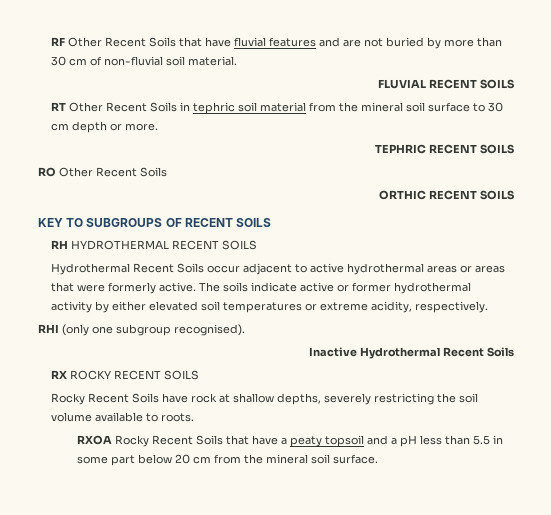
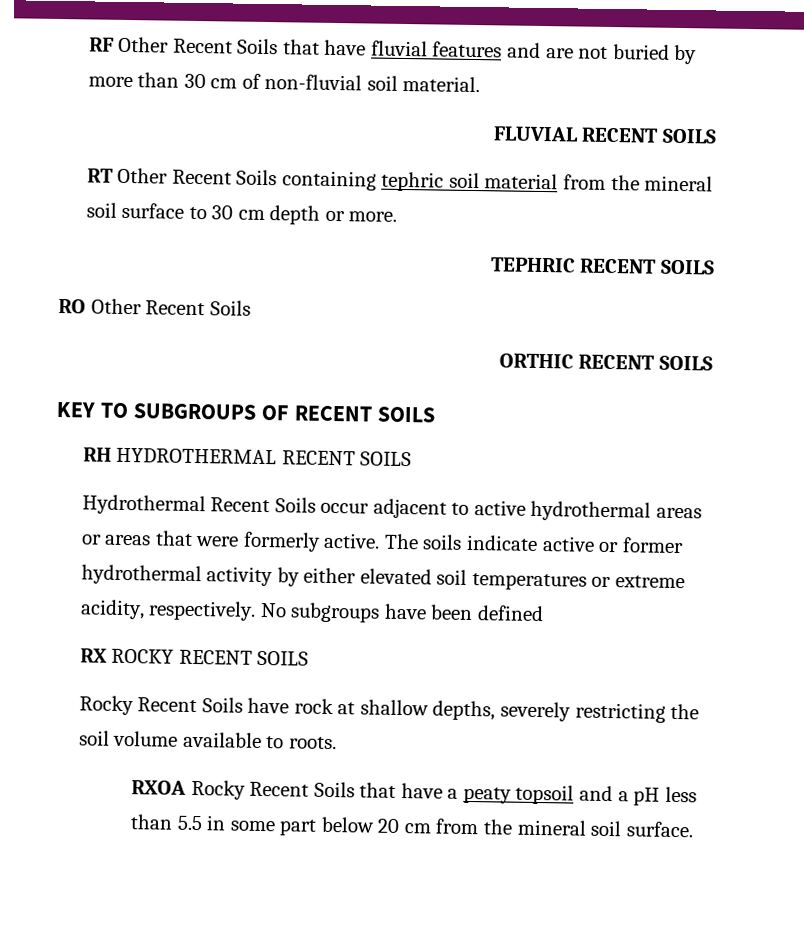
- RT Other Recent Soils in tephric soil material from the mineral soil surface to 30 cm depth or more.
+ RT Other Recent Soils containing tephric soil material from the mineral soil surface to 30 cm depth or more.
- The soils indicate active or former hydrothermal activity by either elevated soil temperatures or extreme acidity, respectively.
- RHI (only one subgroup recognised).
- Inactive Hydrothermal Recent Soils
+ The soils indicate active or former hydrothermal activity by either elevated soil temperatures or extreme acidity, respectively. No subgroups have been defined

